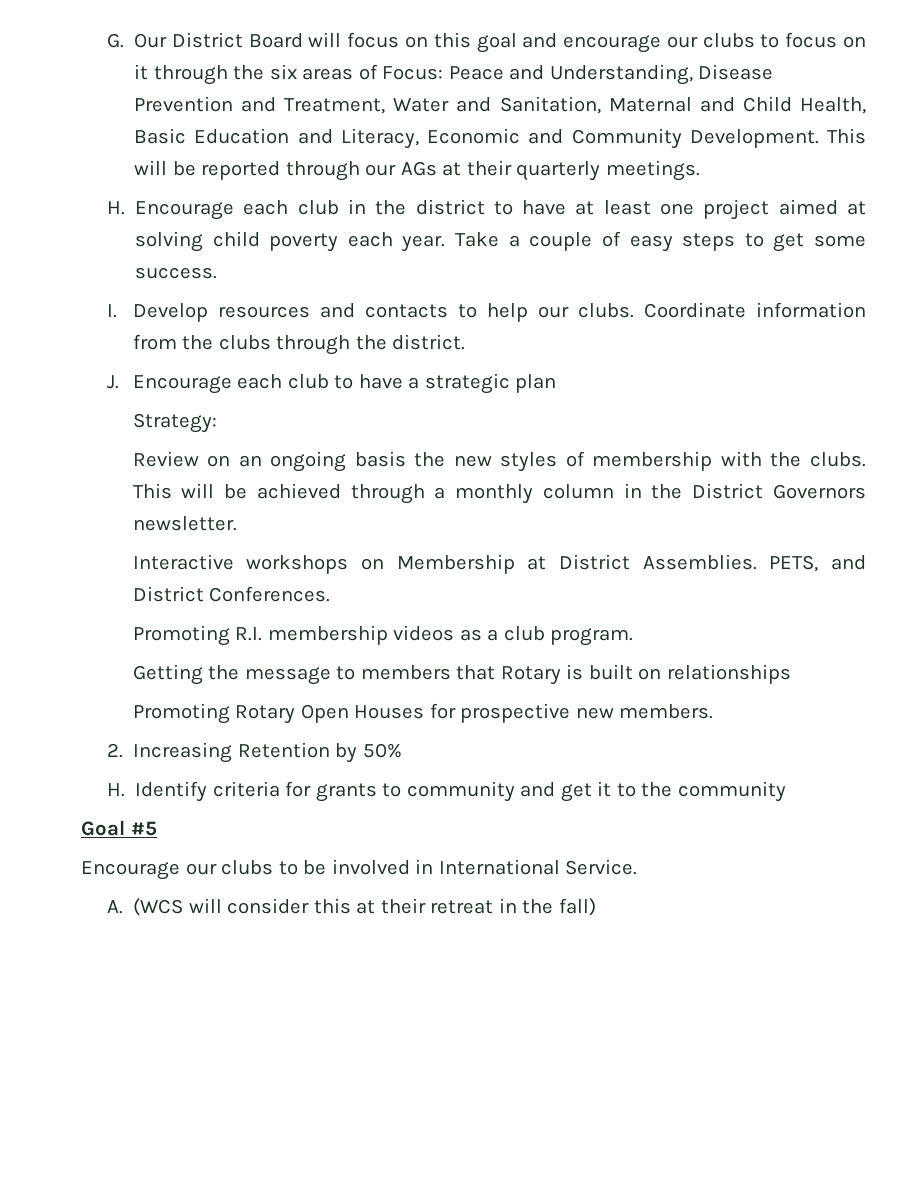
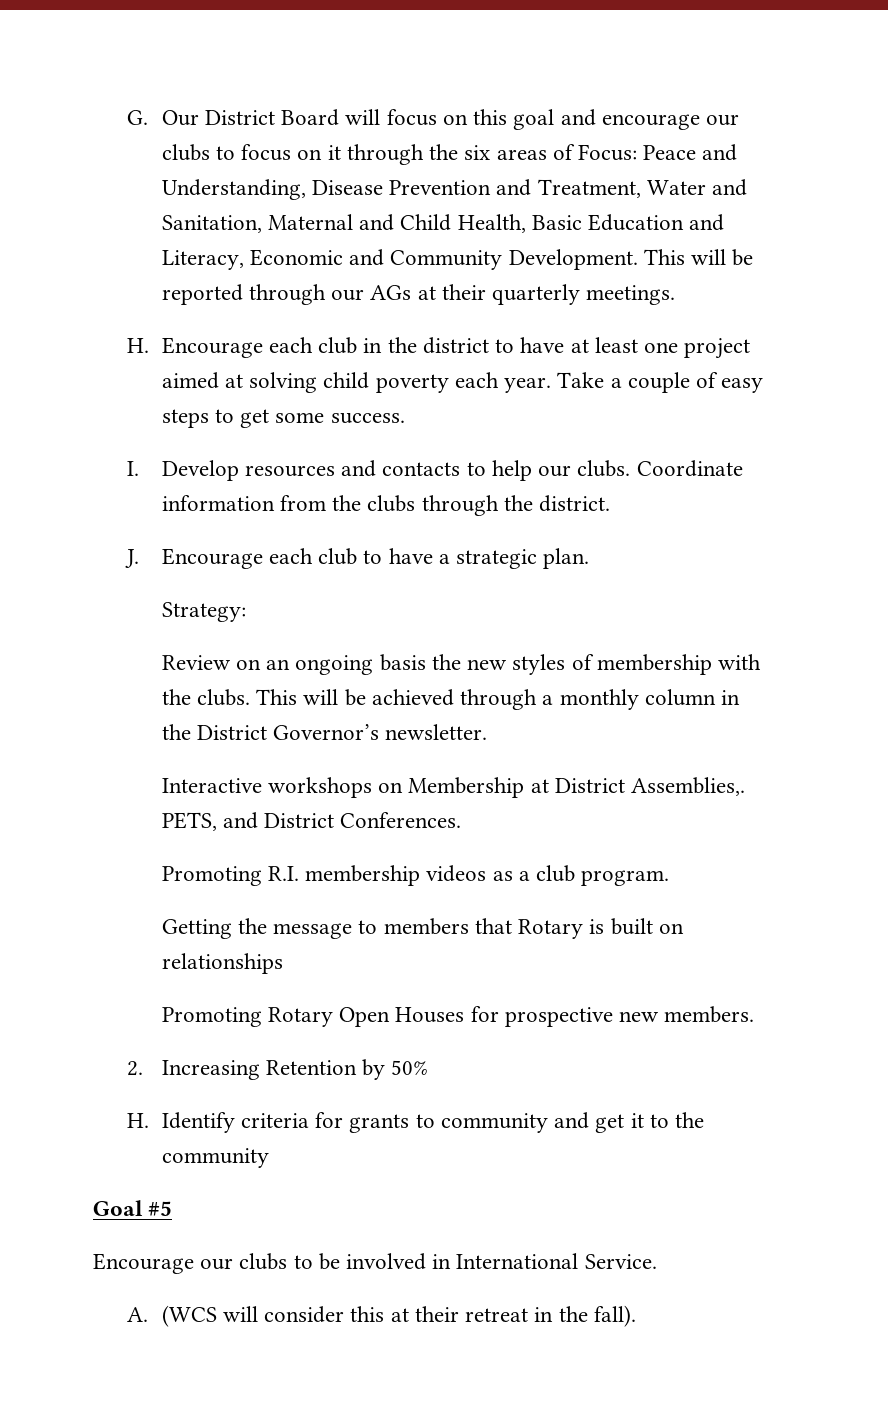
- J. Encourage each club to have a strategic plan
+ J. Encourage each club to have a strategic plan.
- This will be achieved through a monthly column in the District Governors newsletter.
+ This will be achieved through a monthly column in the District Governor’s newsletter.
- Interactive workshops on Membership at District Assemblies.
+ Interactive workshops on Membership at District Assemblies,.
- A. (WCS will consider this at their retreat in the fall)
+ A. (WCS will consider this at their retreat in the fall).

